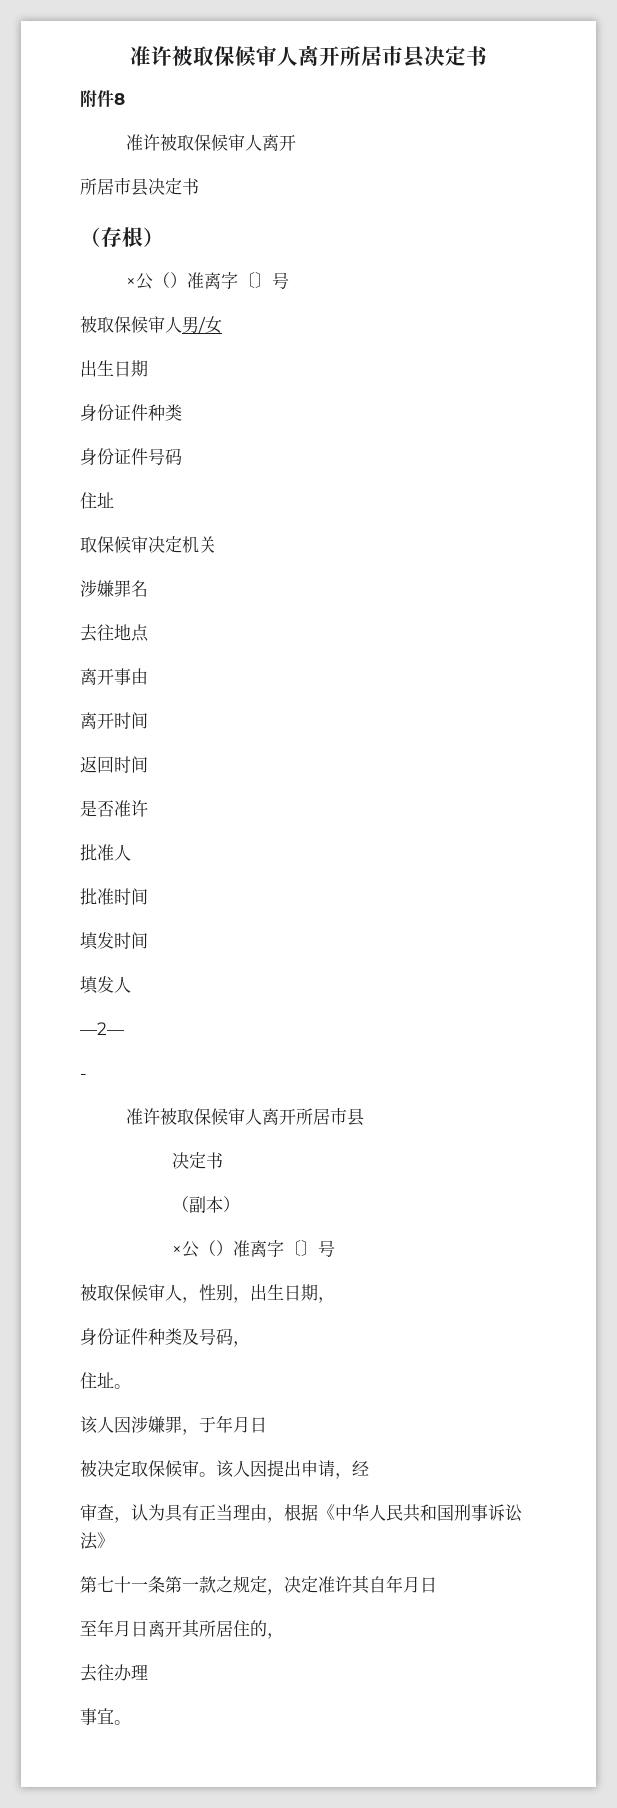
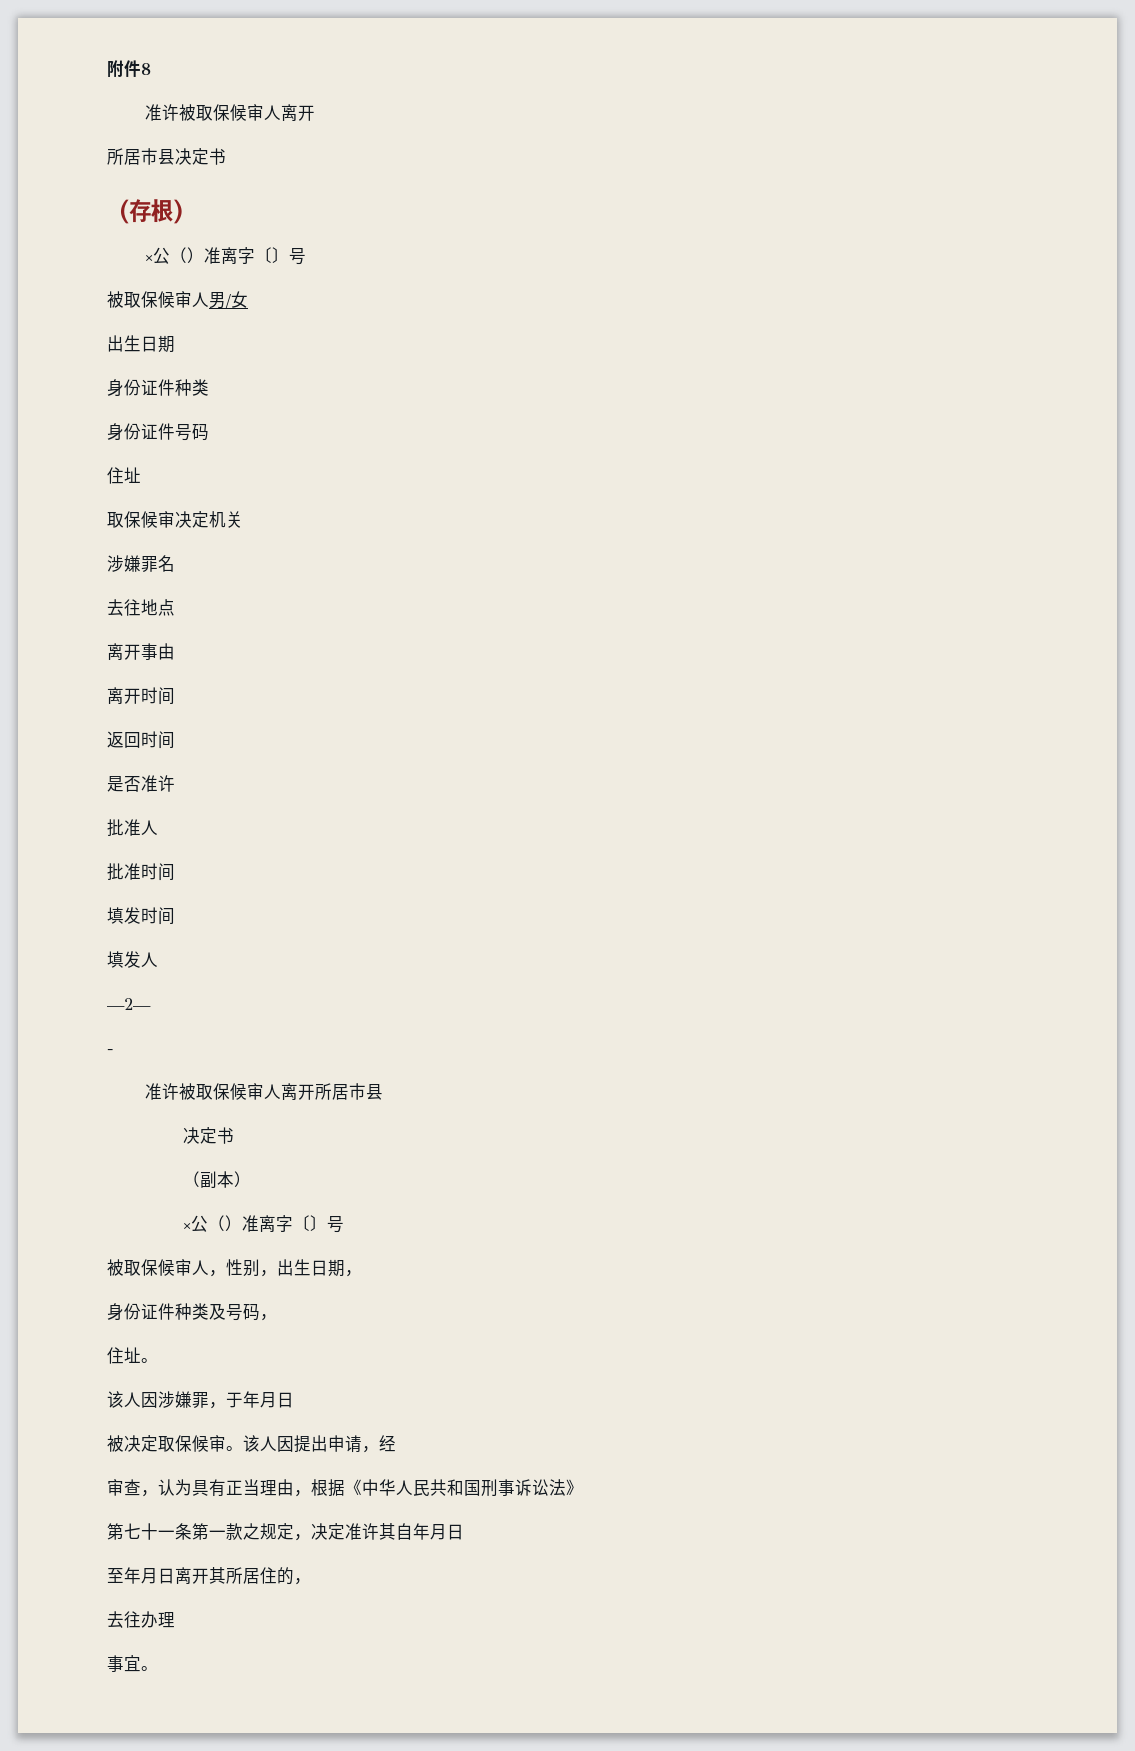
- 准许被取保候审人离开所居市县决定书

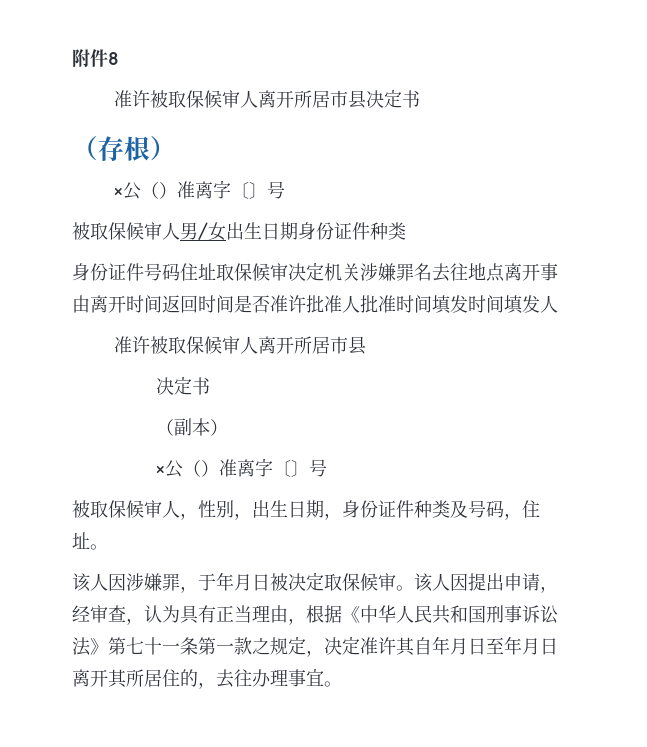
  附件8
- 准许被取保候审人离开
- 所居市县决定书
+ 准许被取保候审人离开所居市县决定书
- 被取保候审人男/女
- 出生日期
- 身份证件种类
+ 被取保候审人男/女出生日期身份证件种类
- 身份证件号码
- 住址
- 取保候审决定机关
- 涉嫌罪名
- 去往地点
- 离开事由
- 离开时间
- 返回时间
- 是否准许
- 批准人
- 批准时间
- 填发时间
- 填发人
+ 身份证件号码住址取保候审决定机关涉嫌罪名去往地点离开事由离开时间返回时间是否准许批准人批准时间填发时间填发人
- —2—
- -
- 被取保候审人，性别，出生日期，
- 身份证件种类及号码，
- 住址。
+ 被取保候审人，性别，出生日期，身份证件种类及号码，住址。
- 该人因涉嫌罪，于年月日
- 被决定取保候审。
+ 该人因涉嫌罪，于年月日被决定取保候审。
- 该人因提出申请，经
- 审查，认为具有正当理由，根据《中华人民共和国刑事诉讼法》
- 第七十一条第一款之规定，决定准许其自年月日
- 至年月日离开其所居住的，
- 去往办理
- 事宜。
+ 该人因提出申请，经审查，认为具有正当理由，根据《中华人民共和国刑事诉讼法》第七十一条第一款之规定，决定准许其自年月日至年月日离开其所居住的，去往办理事宜。

